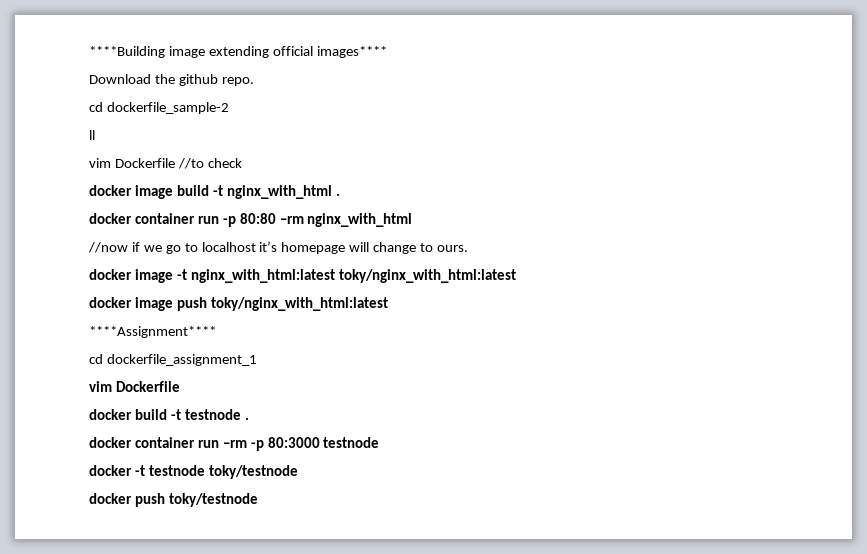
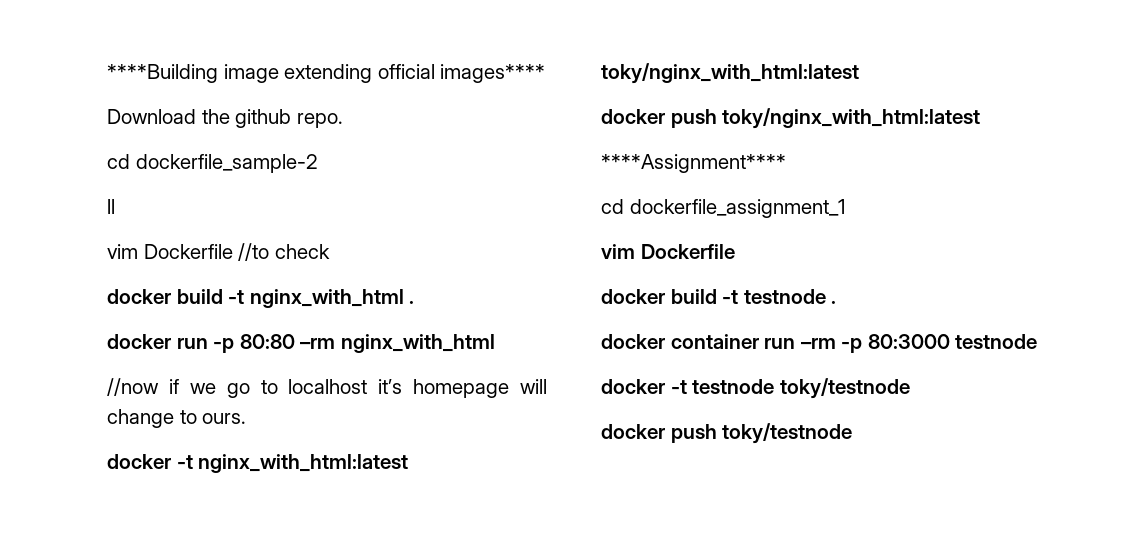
- docker image build -t nginx_with_html .
+ docker build -t nginx_with_html .
- docker container run -p 80:80 –rm nginx_with_html
+ docker run -p 80:80 –rm nginx_with_html
- docker image -t nginx_with_html:latest toky/nginx_with_html:latest
+ docker -t nginx_with_html:latest toky/nginx_with_html:latest
- docker image push toky/nginx_with_html:latest
+ docker push toky/nginx_with_html:latest

